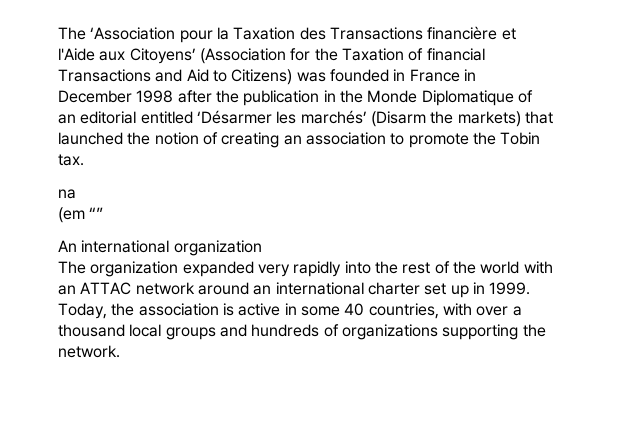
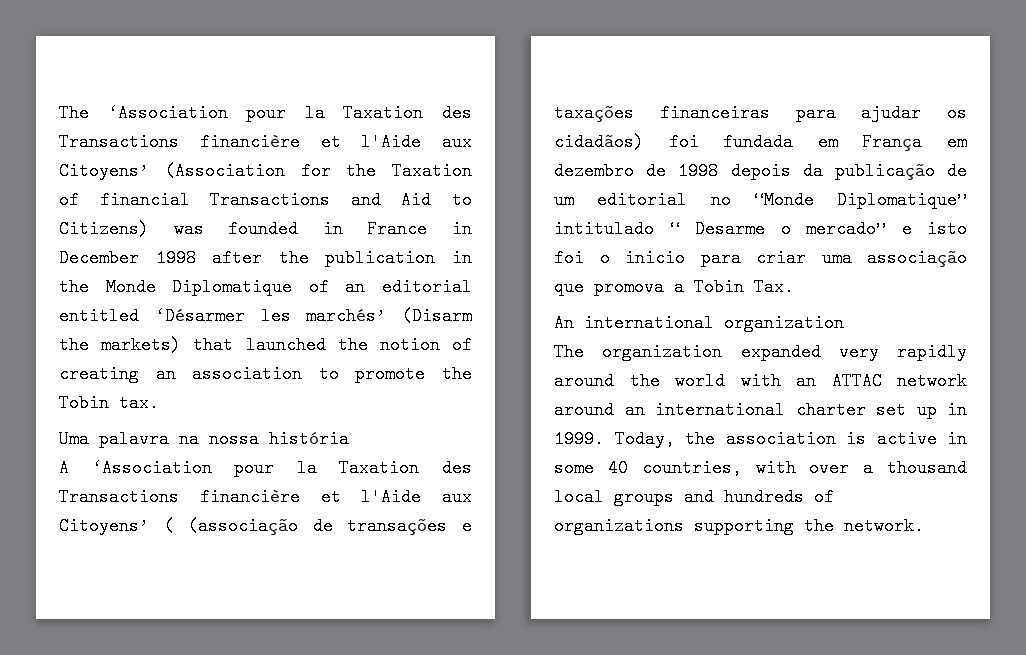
- na
- (em “”
+ Uma palavra na nossa história
+ A ‘Association pour la Taxation des Transactions financière et l'Aide aux Citoyens’ ( (associação de transações e taxações financeiras para ajudar os cidadãos) foi fundada em França em dezembro de 1998 depois da publicação de um editorial no “Monde Diplomatique” intitulado “ Desarme o mercado” e isto foi o inicio para criar uma associação que promova a Tobin Tax.
- The organization expanded very rapidly into the rest of the world with an ATTAC network around an international charter set up in 1999.
+ The organization expanded very rapidly around the world with an ATTAC network around an international charter set up in 1999.

